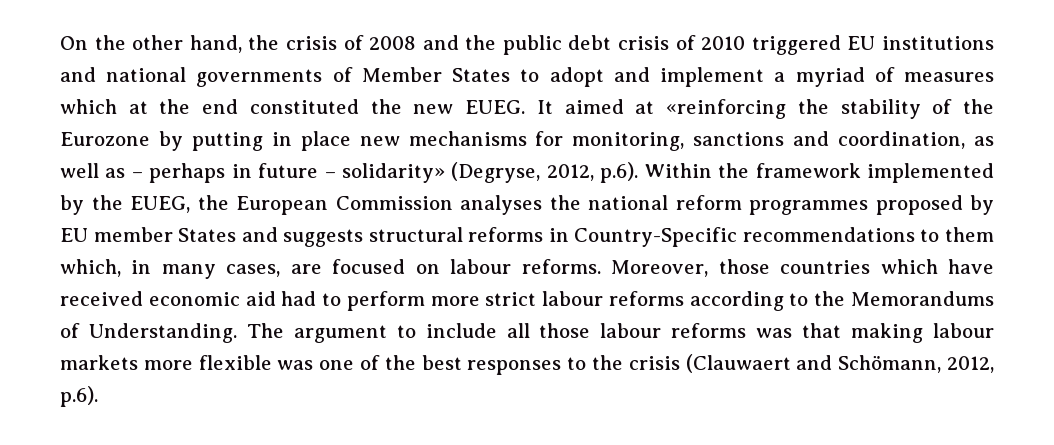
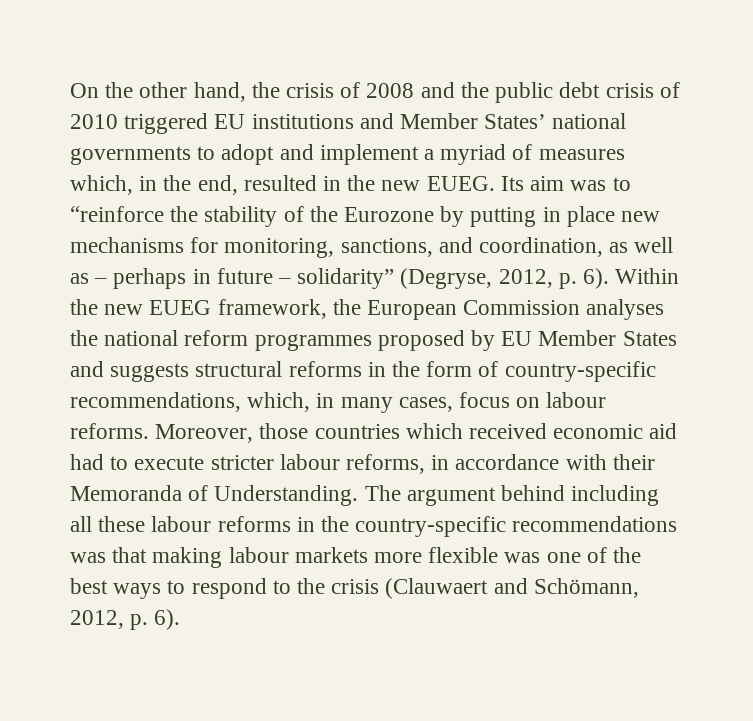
- On the other hand, the crisis of 2008 and the public debt crisis of 2010 triggered EU institutions and national governments of Member States to adopt and implement a myriad of measures which at the end constituted the new EUEG. It aimed at «reinforcing the stability of the Eurozone by putting in place new mechanisms for monitoring, sanctions and coordination, as well as – perhaps in future – solidarity» (Degryse, 2012, p.6). Within the framework implemented by the EUEG, the European Commission analyses the national reform programmes proposed by EU member States and suggests structural reforms in Country-Specific recommendations to them which, in many cases, are focused on labour reforms.
+ On the other hand, the crisis of 2008 and the public debt crisis of 2010 triggered EU institutions and Member States’ national governments to adopt and implement a myriad of measures which, in the end, resulted in the new EUEG. Its aim was to “reinforce the stability of the Eurozone by putting in place new mechanisms for monitoring, sanctions, and coordination, as well as – perhaps in future – solidarity” (Degryse, 2012, p. 6). Within the new EUEG framework, the European Commission analyses the national reform programmes proposed by EU Member States and suggests structural reforms in the form of country-specific recommendations, which, in many cases, focus on labour reforms.
- Moreover, those countries which have received economic aid had to perform more strict labour reforms according to the Memorandums of Understanding. The argument to include all those labour reforms was that making labour markets more flexible was one of the best responses to the crisis (Clauwaert and Schömann, 2012, p.6).
+ Moreover, those countries which received economic aid had to execute stricter labour reforms, in accordance with their Memoranda of Understanding. The argument behind including all these labour reforms in the country-specific recommendations was that making labour markets more flexible was one of the best ways to respond to the crisis (Clauwaert and Schömann, 2012, p. 6).

